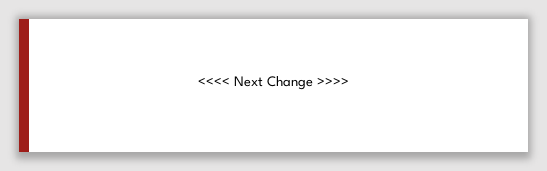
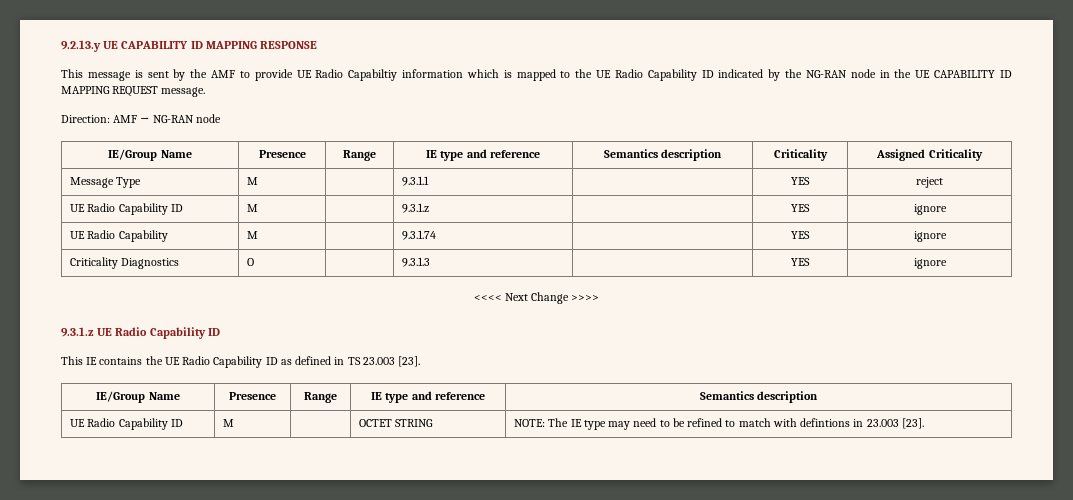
+ 9.2.13.y UE CAPABILITY ID MAPPING RESPONSE
+ This message is sent by the AMF to provide UE Radio Capabiltiy information which is mapped to the UE Radio Capability ID indicated by the NG-RAN node in the UE CAPABILITY ID MAPPING REQUEST message.
+ Direction: AMF → NG-RAN node
+ IE/Group Name | Presence | Range | IE type and reference | Semantics description | Criticality | Assigned Criticality
+ Message Type | M | | 9.3.1.1 | | YES | reject
+ UE Radio Capability ID | M | | 9.3.1.z | | YES | ignore
+ UE Radio Capability | M | | 9.3.1.74 | | YES | ignore
+ Criticality Diagnostics | O | | 9.3.1.3 | | YES | ignore
  <<<< Next Change >>>>
+ 9.3.1.z UE Radio Capability ID
+ This IE contains the UE Radio Capability ID as defined in TS 23.003 [23].
+ IE/Group Name | Presence | Range | IE type and reference | Semantics description
+ UE Radio Capability ID | M | | OCTET STRING | NOTE: The IE type may need to be refined to match with defintions in 23.003 [23].

